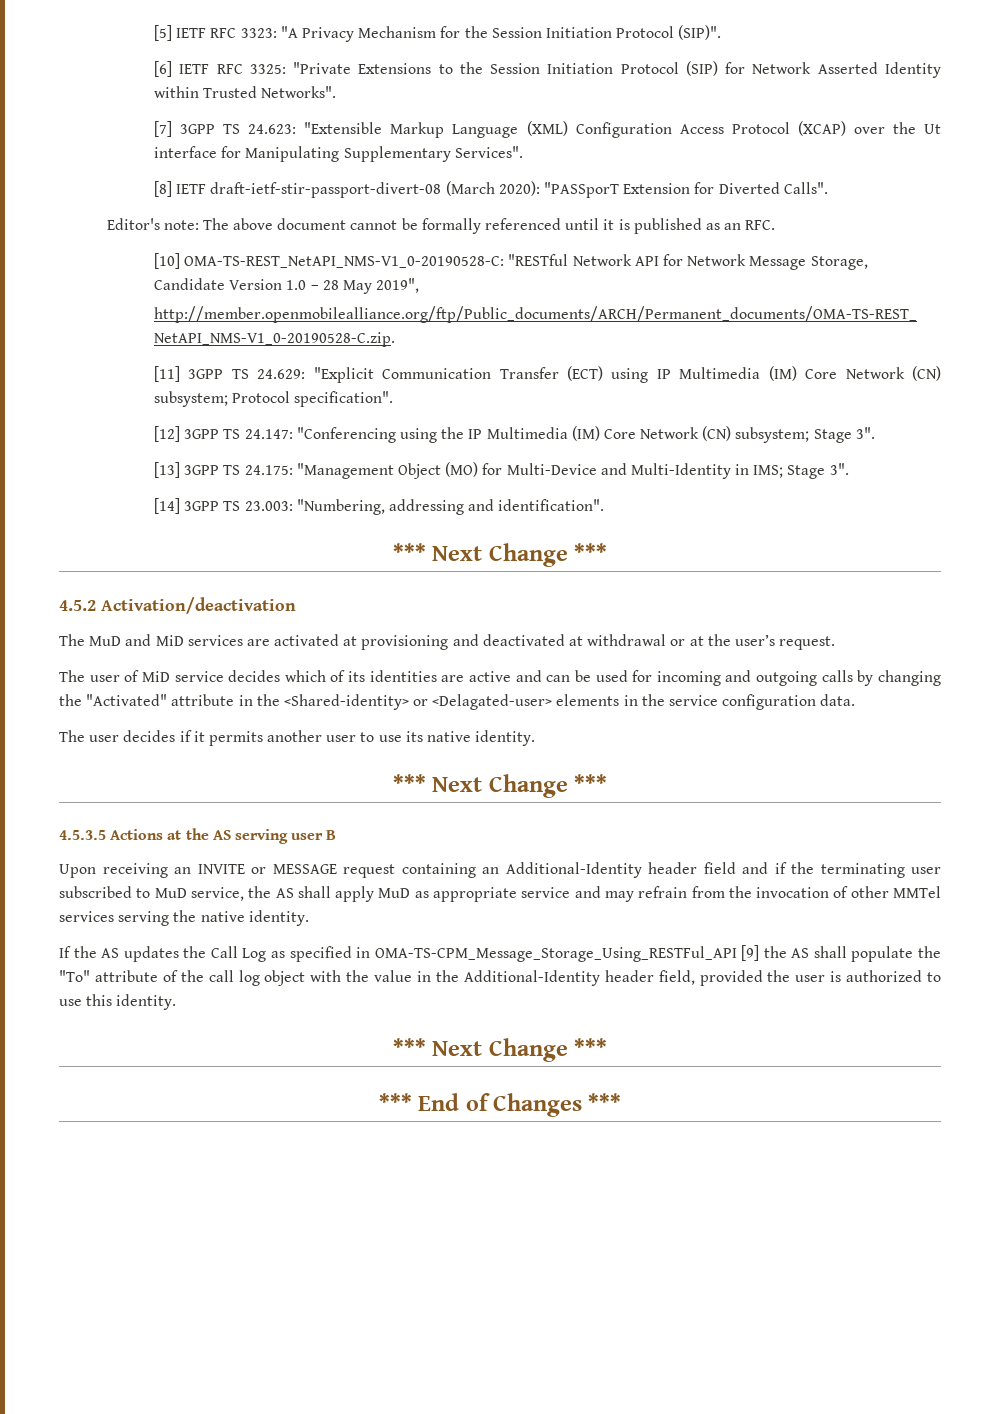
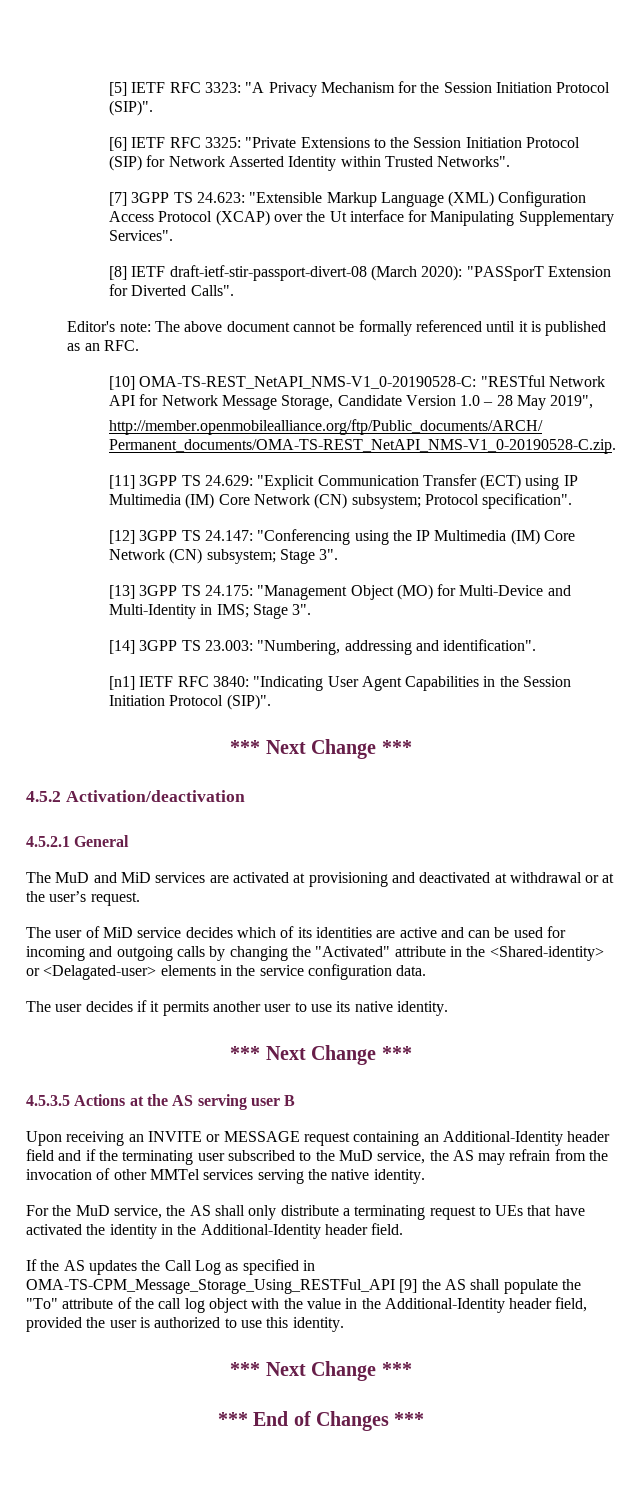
+ [n1] IETF RFC 3840: "Indicating User Agent Capabilities in the Session Initiation Protocol (SIP)".
+ 4.5.2.1 General
- Upon receiving an INVITE or MESSAGE request containing an Additional-Identity header field and if the terminating user subscribed to MuD service, the AS shall apply MuD as appropriate service and may refrain from the invocation of other MMTel services serving the native identity.
+ Upon receiving an INVITE or MESSAGE request containing an Additional-Identity header field and if the terminating user subscribed to the MuD service, the AS may refrain from the invocation of other MMTel services serving the native identity.
+ For the MuD service, the AS shall only distribute a terminating request to UEs that have activated the identity in the Additional-Identity header field.

